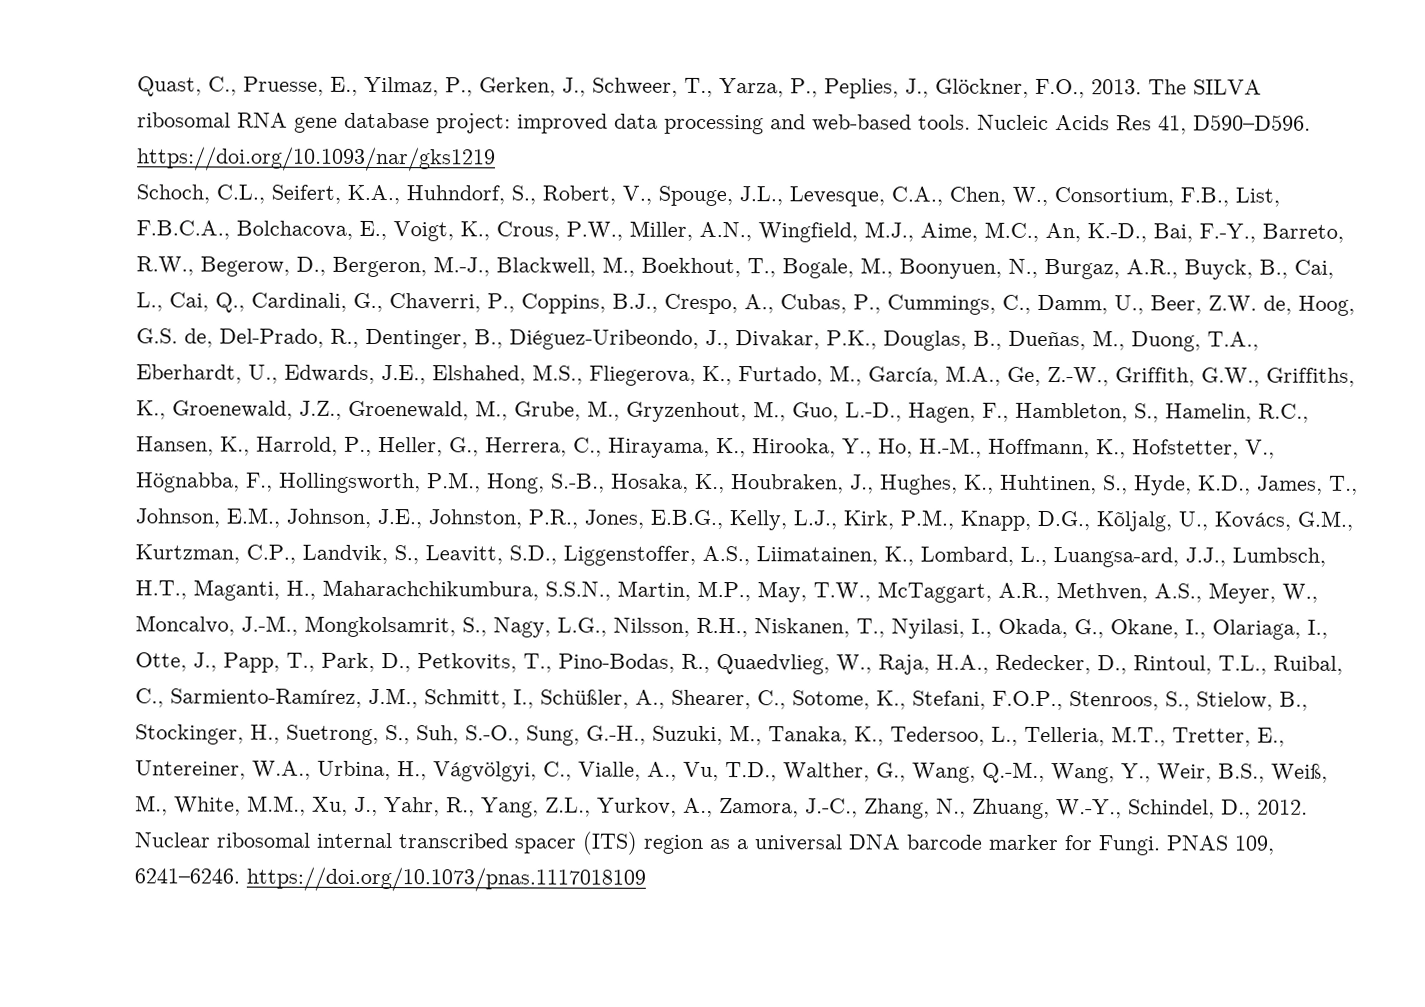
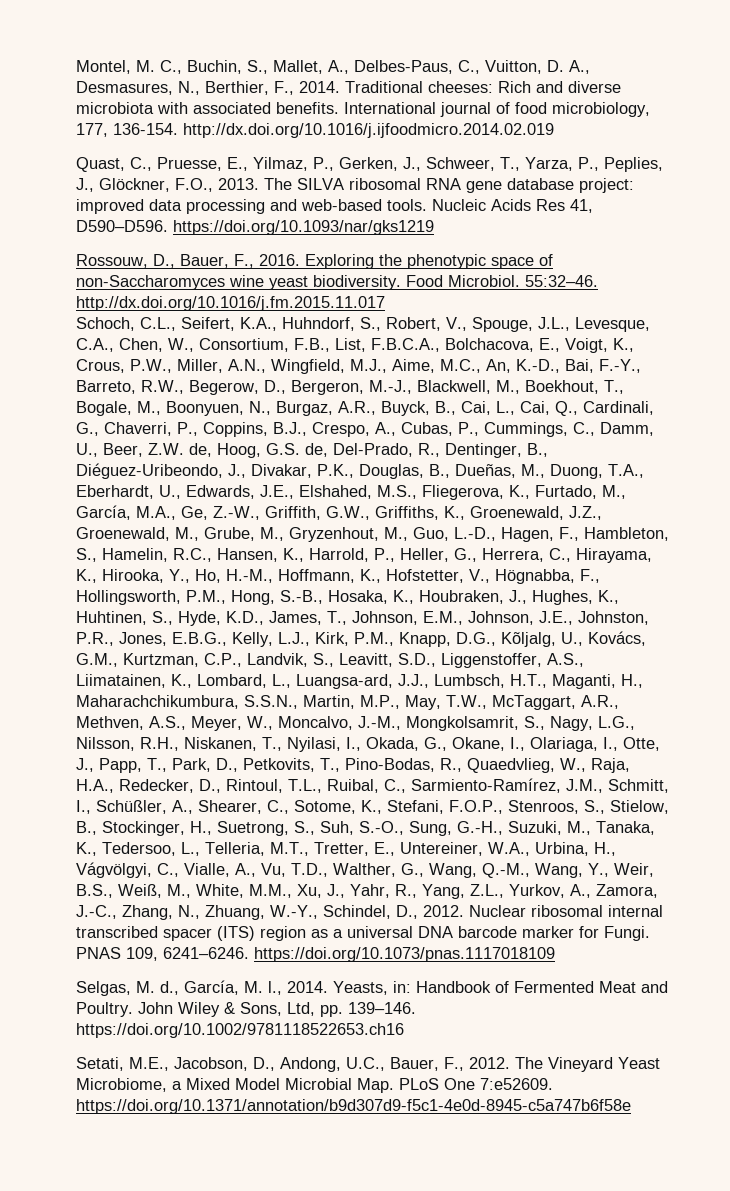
+ Montel, M. C., Buchin, S., Mallet, A., Delbes-Paus, C., Vuitton, D. A., Desmasures, N., Berthier, F., 2014. Traditional cheeses: Rich and diverse microbiota with associated benefits. International journal of food microbiology, 177, 136-154. http://dx.doi.org/10.1016/j.ijfoodmicro.2014.02.019
+ Rossouw, D., Bauer, F., 2016. Exploring the phenotypic space of non-Saccharomyces wine yeast biodiversity. Food Microbiol. 55:32–46. http://dx.doi.org/10.1016/j.fm.2015.11.017
+ Selgas, M. d., García, M. l., 2014. Yeasts, in: Handbook of Fermented Meat and Poultry. John Wiley & Sons, Ltd, pp. 139–146. https://doi.org/10.1002/9781118522653.ch16
+ Setati, M.E., Jacobson, D., Andong, U.C., Bauer, F., 2012. The Vineyard Yeast Microbiome, a Mixed Model Microbial Map. PLoS One 7:e52609. https://doi.org/10.1371/annotation/b9d307d9-f5c1-4e0d-8945-c5a747b6f58e

